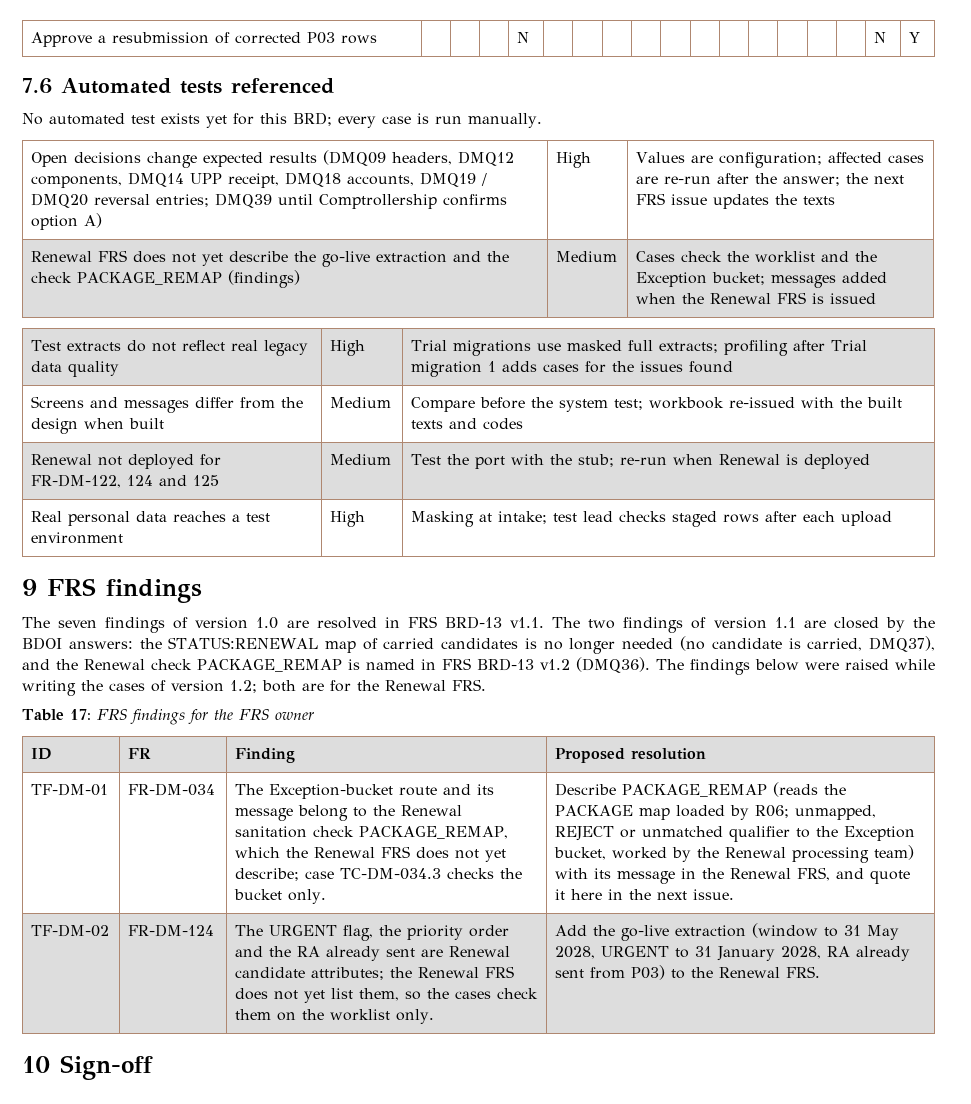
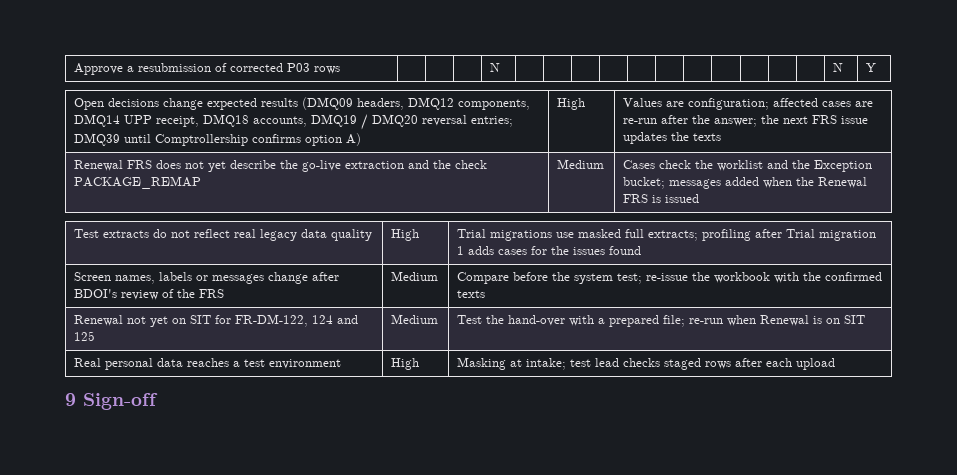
- 7.6 Automated tests referenced
- No automated test exists yet for this BRD; every case is run manually.
- Renewal FRS does not yet describe the go-live extraction and the check PACKAGE_REMAP (findings) | Medium | Cases check the worklist and the Exception bucket; messages added when the Renewal FRS is issued
+ Renewal FRS does not yet describe the go-live extraction and the check PACKAGE_REMAP | Medium | Cases check the worklist and the Exception bucket; messages added when the Renewal FRS is issued
- Screens and messages differ from the design when built | Medium | Compare before the system test; workbook re-issued with the built texts and codes
+ Screen names, labels or messages change after BDOI's review of the FRS | Medium | Compare before the system test; re-issue the workbook with the confirmed texts
- Renewal not deployed for FR-DM-122, 124 and 125 | Medium | Test the port with the stub; re-run when Renewal is deployed
+ Renewal not yet on SIT for FR-DM-122, 124 and 125 | Medium | Test the hand-over with a prepared file; re-run when Renewal is on SIT
- 9 FRS findings
- The seven findings of version 1.0 are resolved in FRS BRD-13 v1.1. The two findings of version 1.1 are closed by the BDOI answers: the STATUS:RENEWAL map of carried candidates is no longer needed (no candidate is carried, DMQ37), and the Renewal check PACKAGE_REMAP is named in FRS BRD-13 v1.2 (DMQ36). The findings below were raised while writing the cases of version 1.2; both are for the Renewal FRS.
- Table 17: FRS findings for the FRS owner
- ID | FR | Finding | Proposed resolution
- TF-DM-01 | FR-DM-034 | The Exception-bucket route and its message belong to the Renewal sanitation check PACKAGE_REMAP, which the Renewal FRS does not yet describe; case TC-DM-034.3 checks the bucket only. | Describe PACKAGE_REMAP (reads the PACKAGE map loaded by R06; unmapped, REJECT or unmatched qualifier to the Exception bucket, worked by the Renewal processing team) with its message in the Renewal FRS, and quote it here in the next issue.
- TF-DM-02 | FR-DM-124 | The URGENT flag, the priority order and the RA already sent are Renewal candidate attributes; the Renewal FRS does not yet list them, so the cases check them on the worklist only. | Add the go-live extraction (window to 31 May 2028, URGENT to 31 January 2028, RA already sent from P03) to the Renewal FRS.
- 10 Sign-off
+ 9 Sign-off

